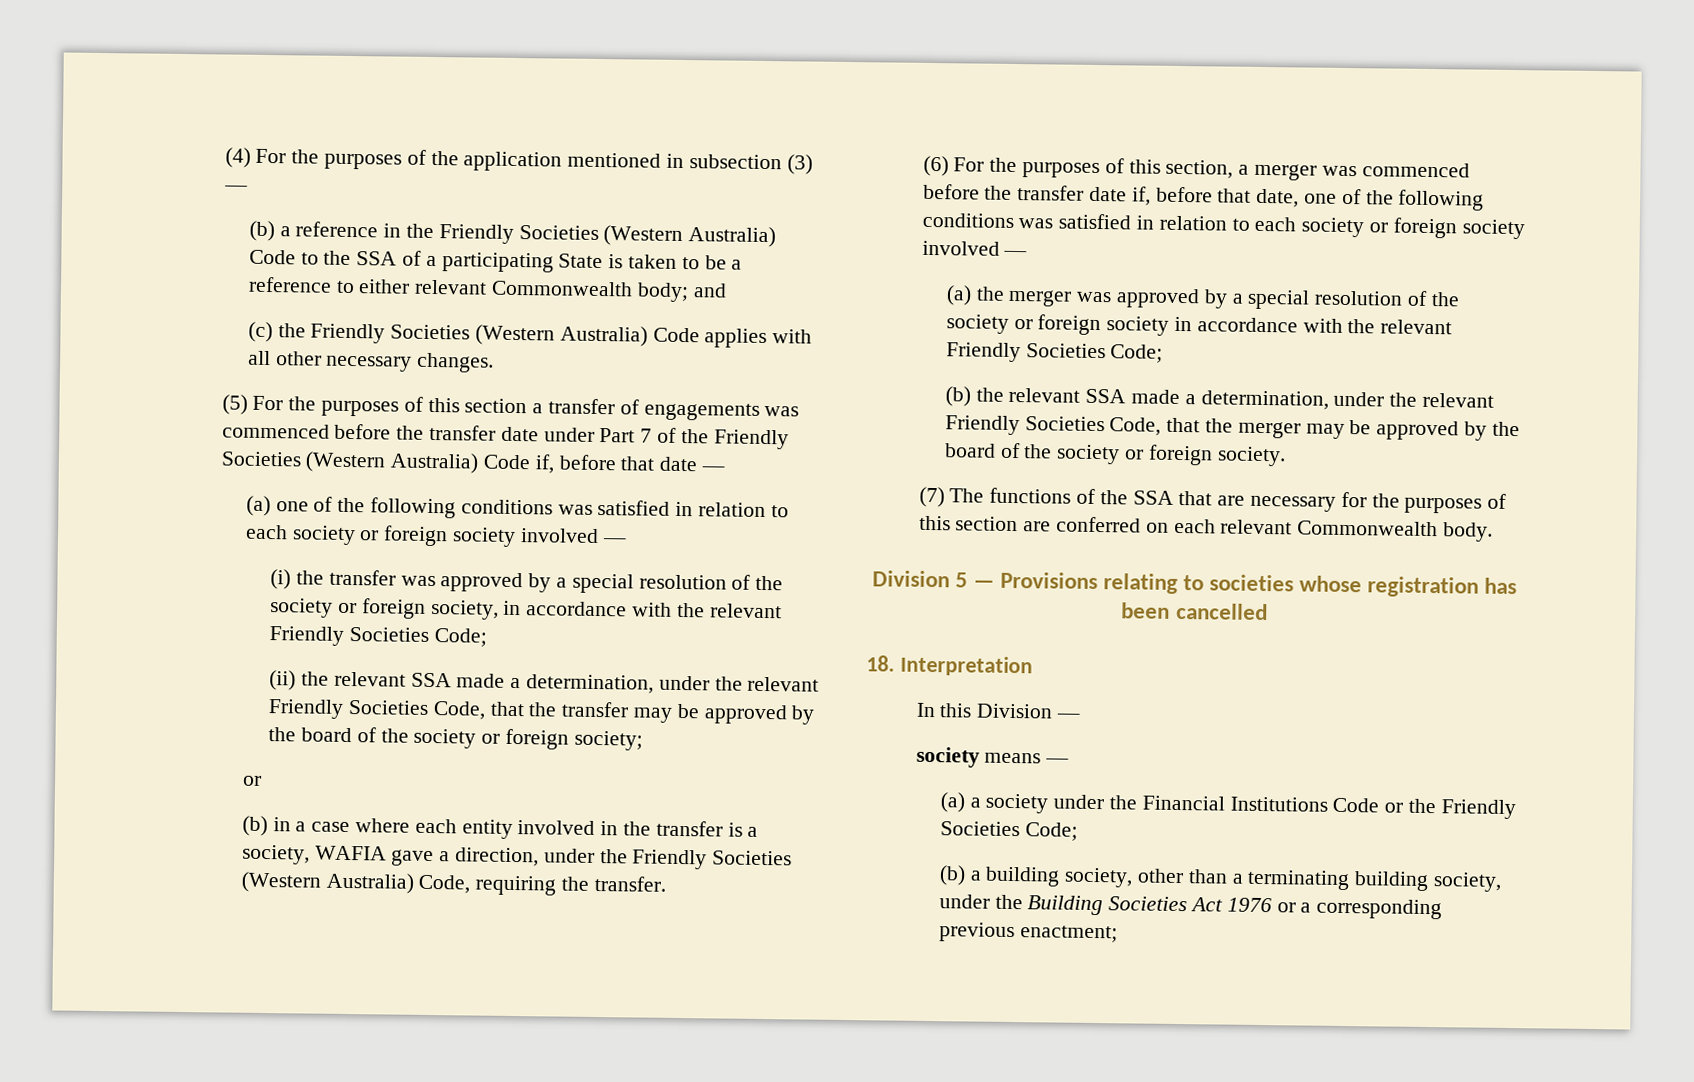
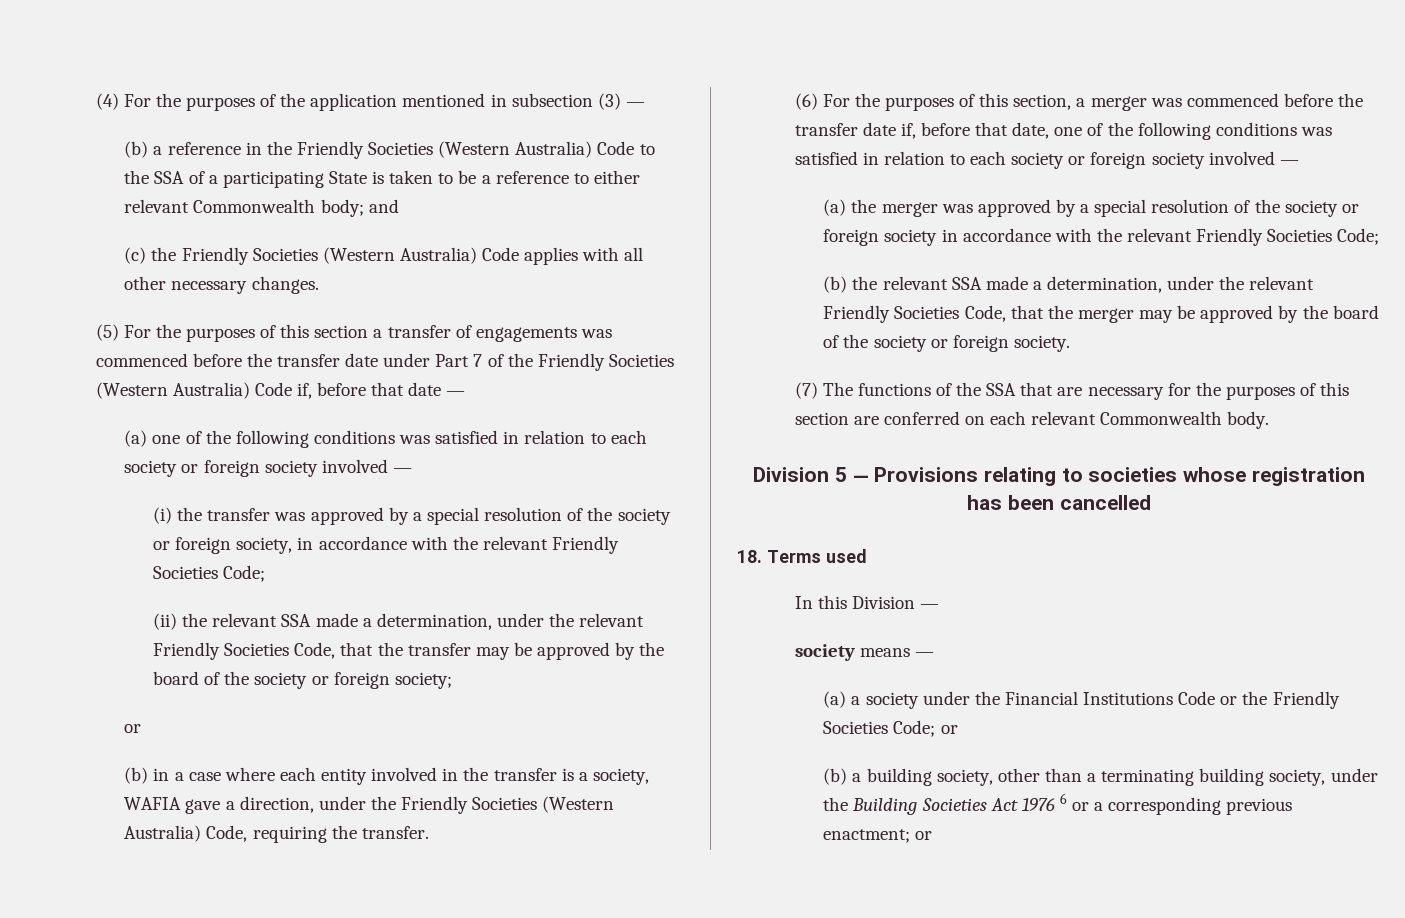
- 18. Interpretation
+ 18. Terms used
- (a) a society under the Financial Institutions Code or the Friendly Societies Code;
+ (a) a society under the Financial Institutions Code or the Friendly Societies Code; or
- (b) a building society, other than a terminating building society, under the Building Societies Act 1976 or a corresponding previous enactment;
+ (b) a building society, other than a terminating building society, under the Building Societies Act 1976 6 or a corresponding previous enactment; or

